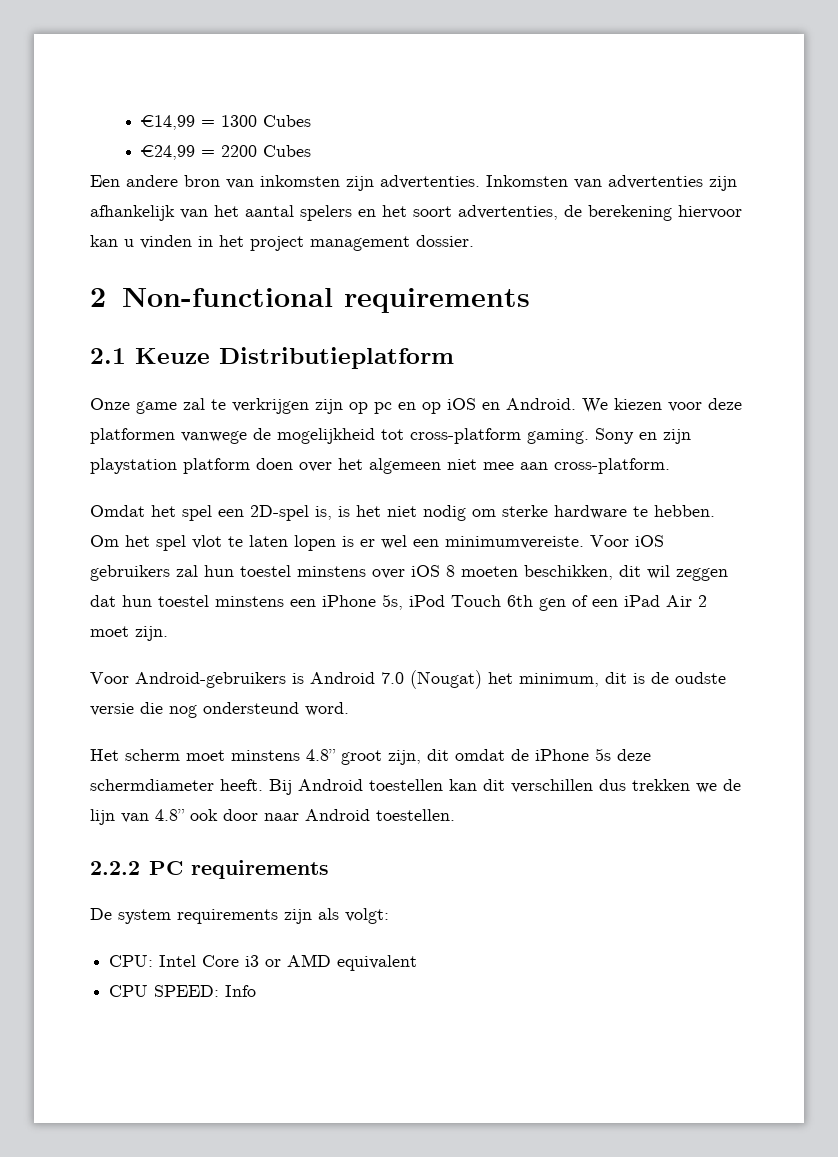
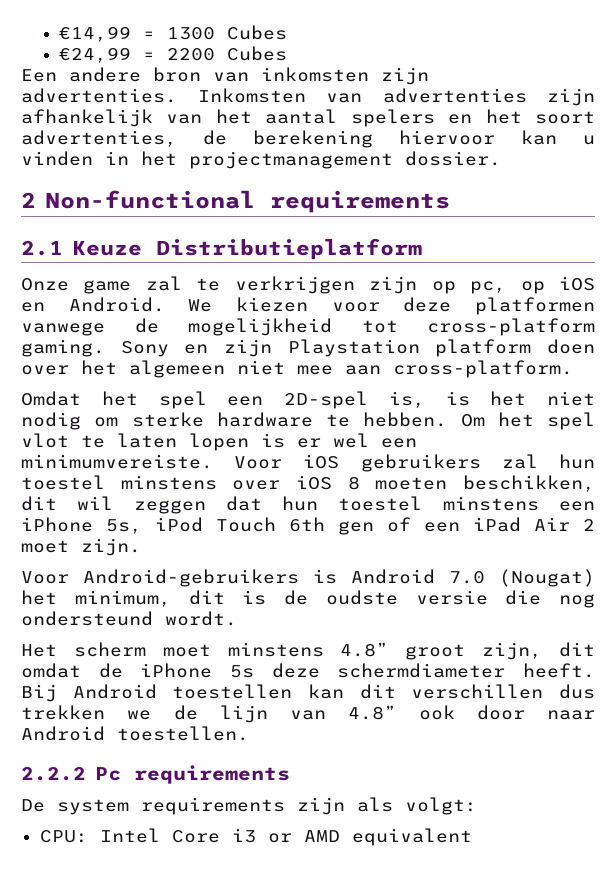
- Inkomsten van advertenties zijn afhankelijk van het aantal spelers en het soort advertenties, de berekening hiervoor kan u vinden in het project management dossier.
+ Inkomsten van advertenties zijn afhankelijk van het aantal spelers en het soort advertenties, de berekening hiervoor kan u vinden in het projectmanagement dossier.
- Onze game zal te verkrijgen zijn op pc en op iOS en Android.
+ Onze game zal te verkrijgen zijn op pc, op iOS en Android.
- Sony en zijn playstation platform doen over het algemeen niet mee aan cross-platform.
+ Sony en zijn Playstation platform doen over het algemeen niet mee aan cross-platform.
- Voor Android-gebruikers is Android 7.0 (Nougat) het minimum, dit is de oudste versie die nog ondersteund word.
+ Voor Android-gebruikers is Android 7.0 (Nougat) het minimum, dit is de oudste versie die nog ondersteund wordt.
- 2.2.2 PC requirements
+ 2.2.2 Pc requirements
- CPU SPEED: Info

